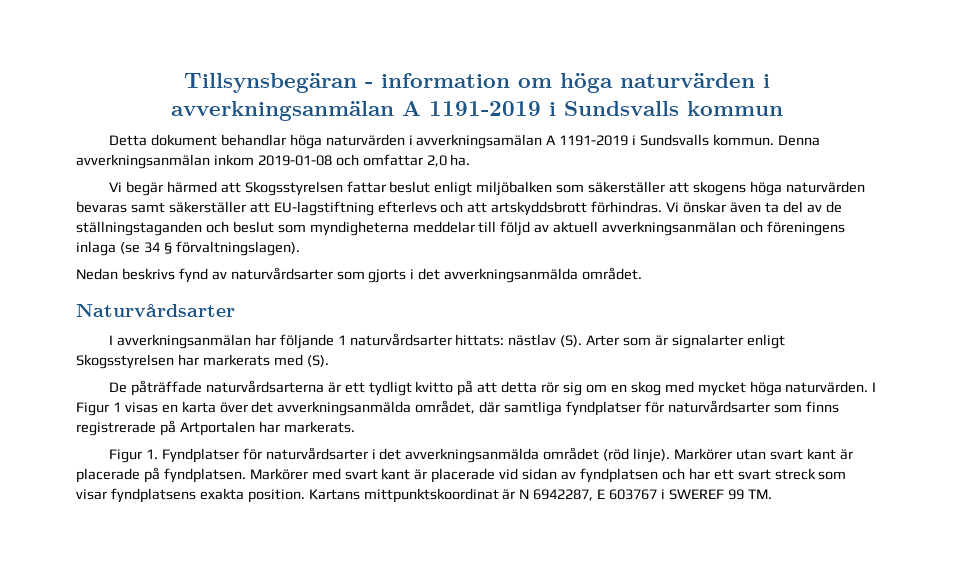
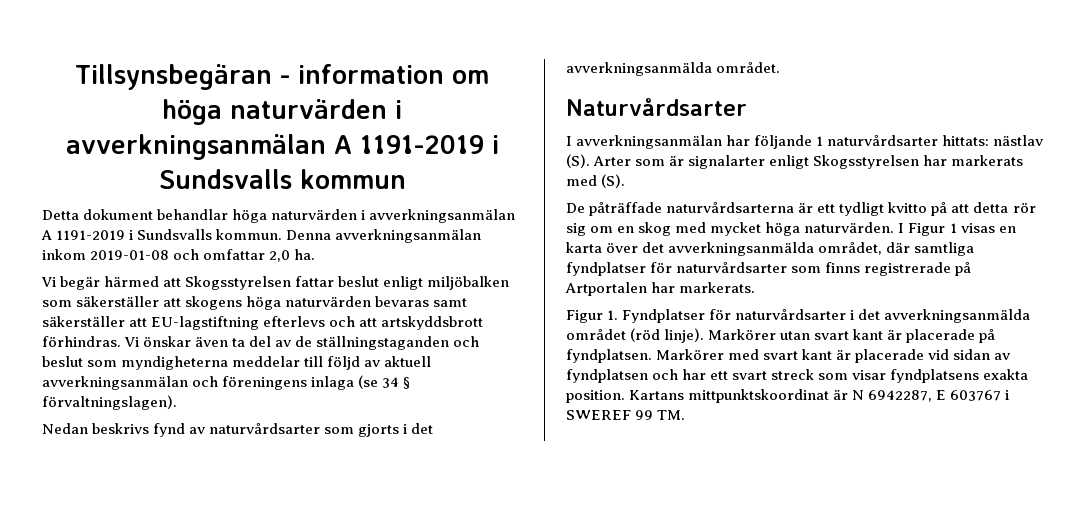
- Detta dokument behandlar höga naturvärden i avverkningsamälan A 1191-2019 i Sundsvalls kommun.
+ Detta dokument behandlar höga naturvärden i avverkningsanmälan A 1191-2019 i Sundsvalls kommun.

